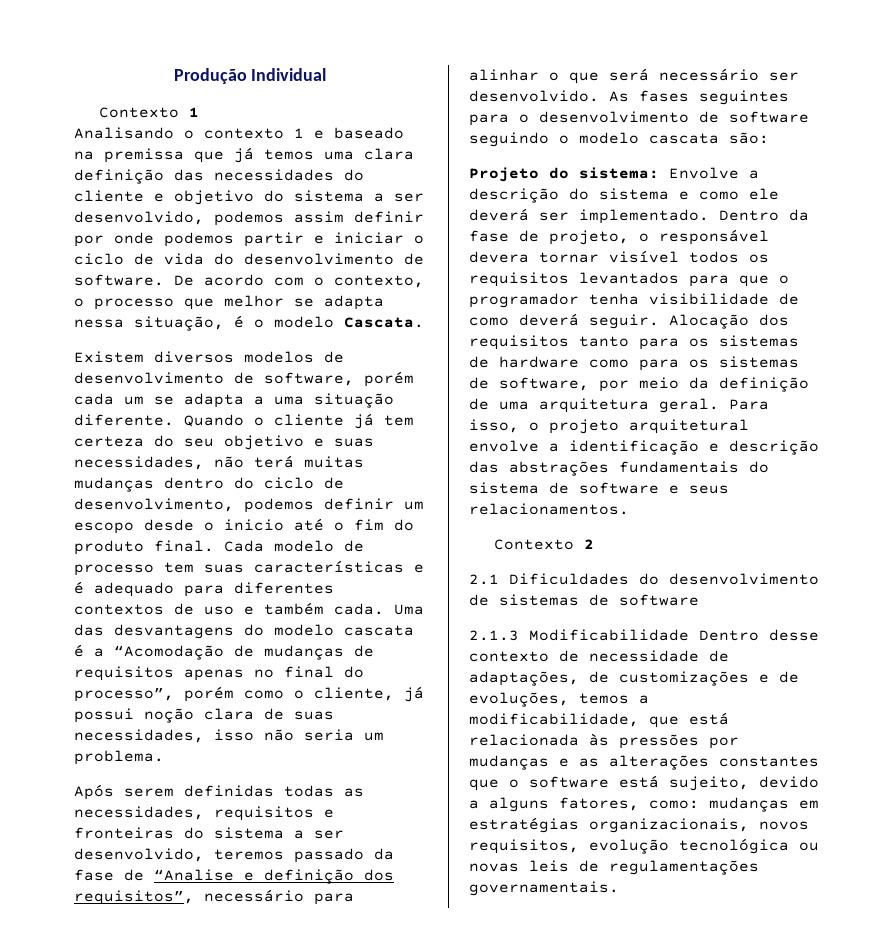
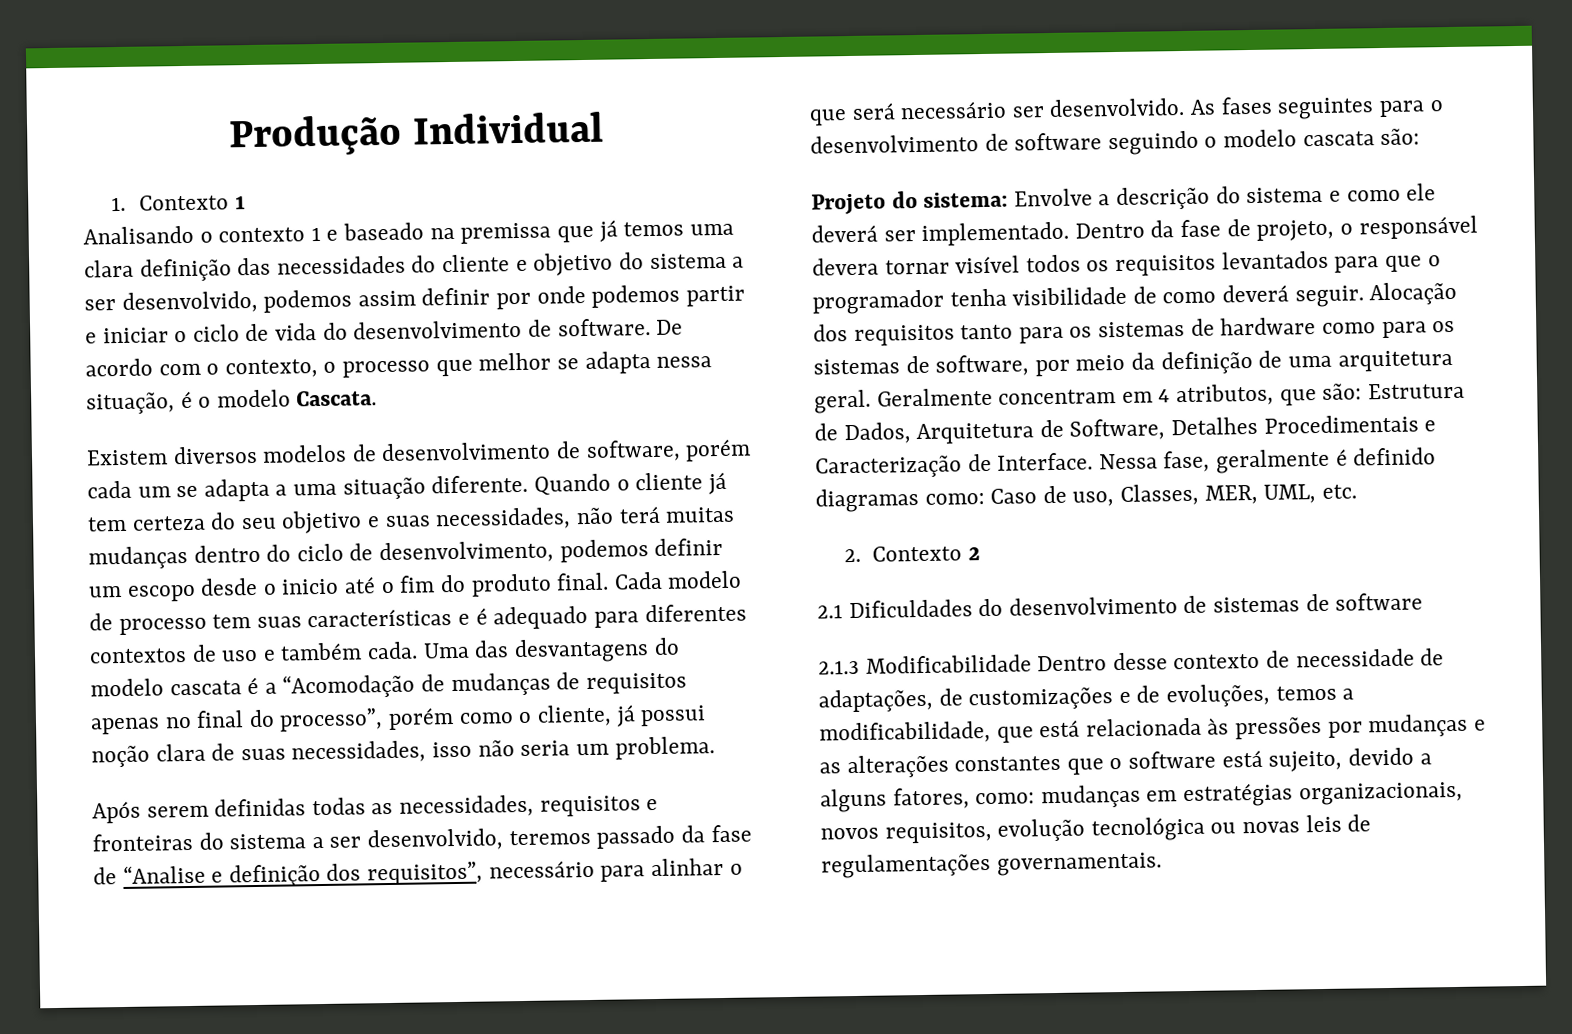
- Contexto 1
+ 1. Contexto 1
- Para isso, o projeto arquitetural envolve a identificação e descrição das abstrações fundamentais do sistema de software e seus relacionamentos.
- Contexto 2
+ Geralmente concentram em 4 atributos, que são: Estrutura de Dados, Arquitetura de Software, Detalhes Procedimentais e Caracterização de Interface. Nessa fase, geralmente é definido diagramas como: Caso de uso, Classes, MER, UML, etc.
+ 2. Contexto 2

